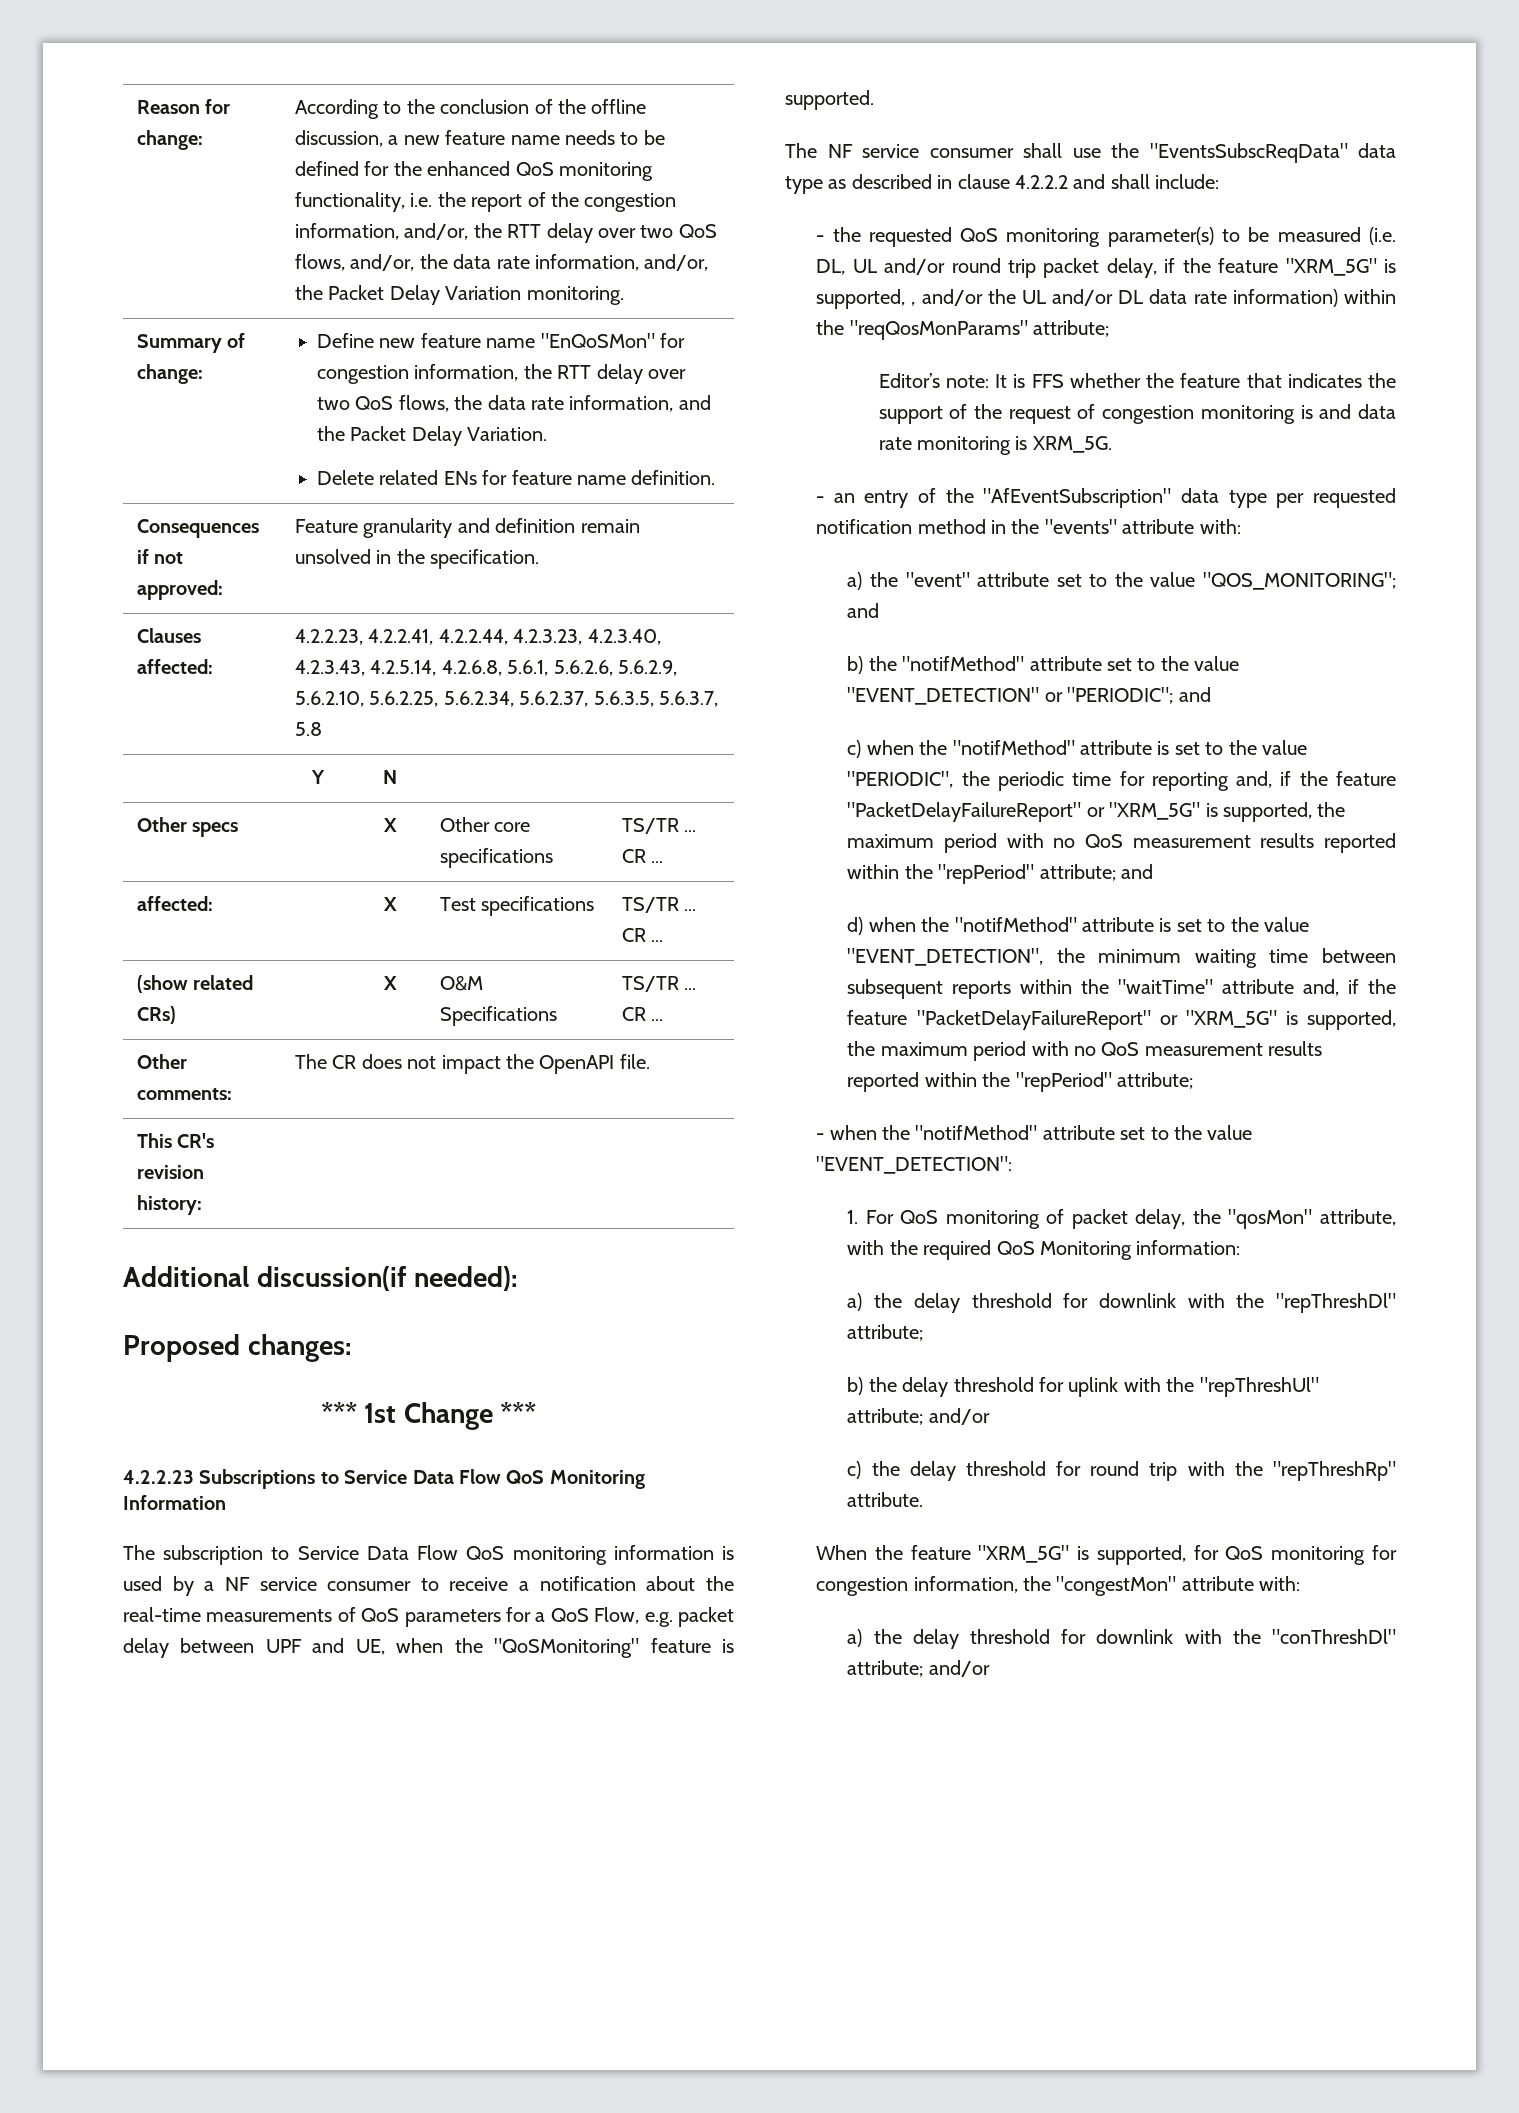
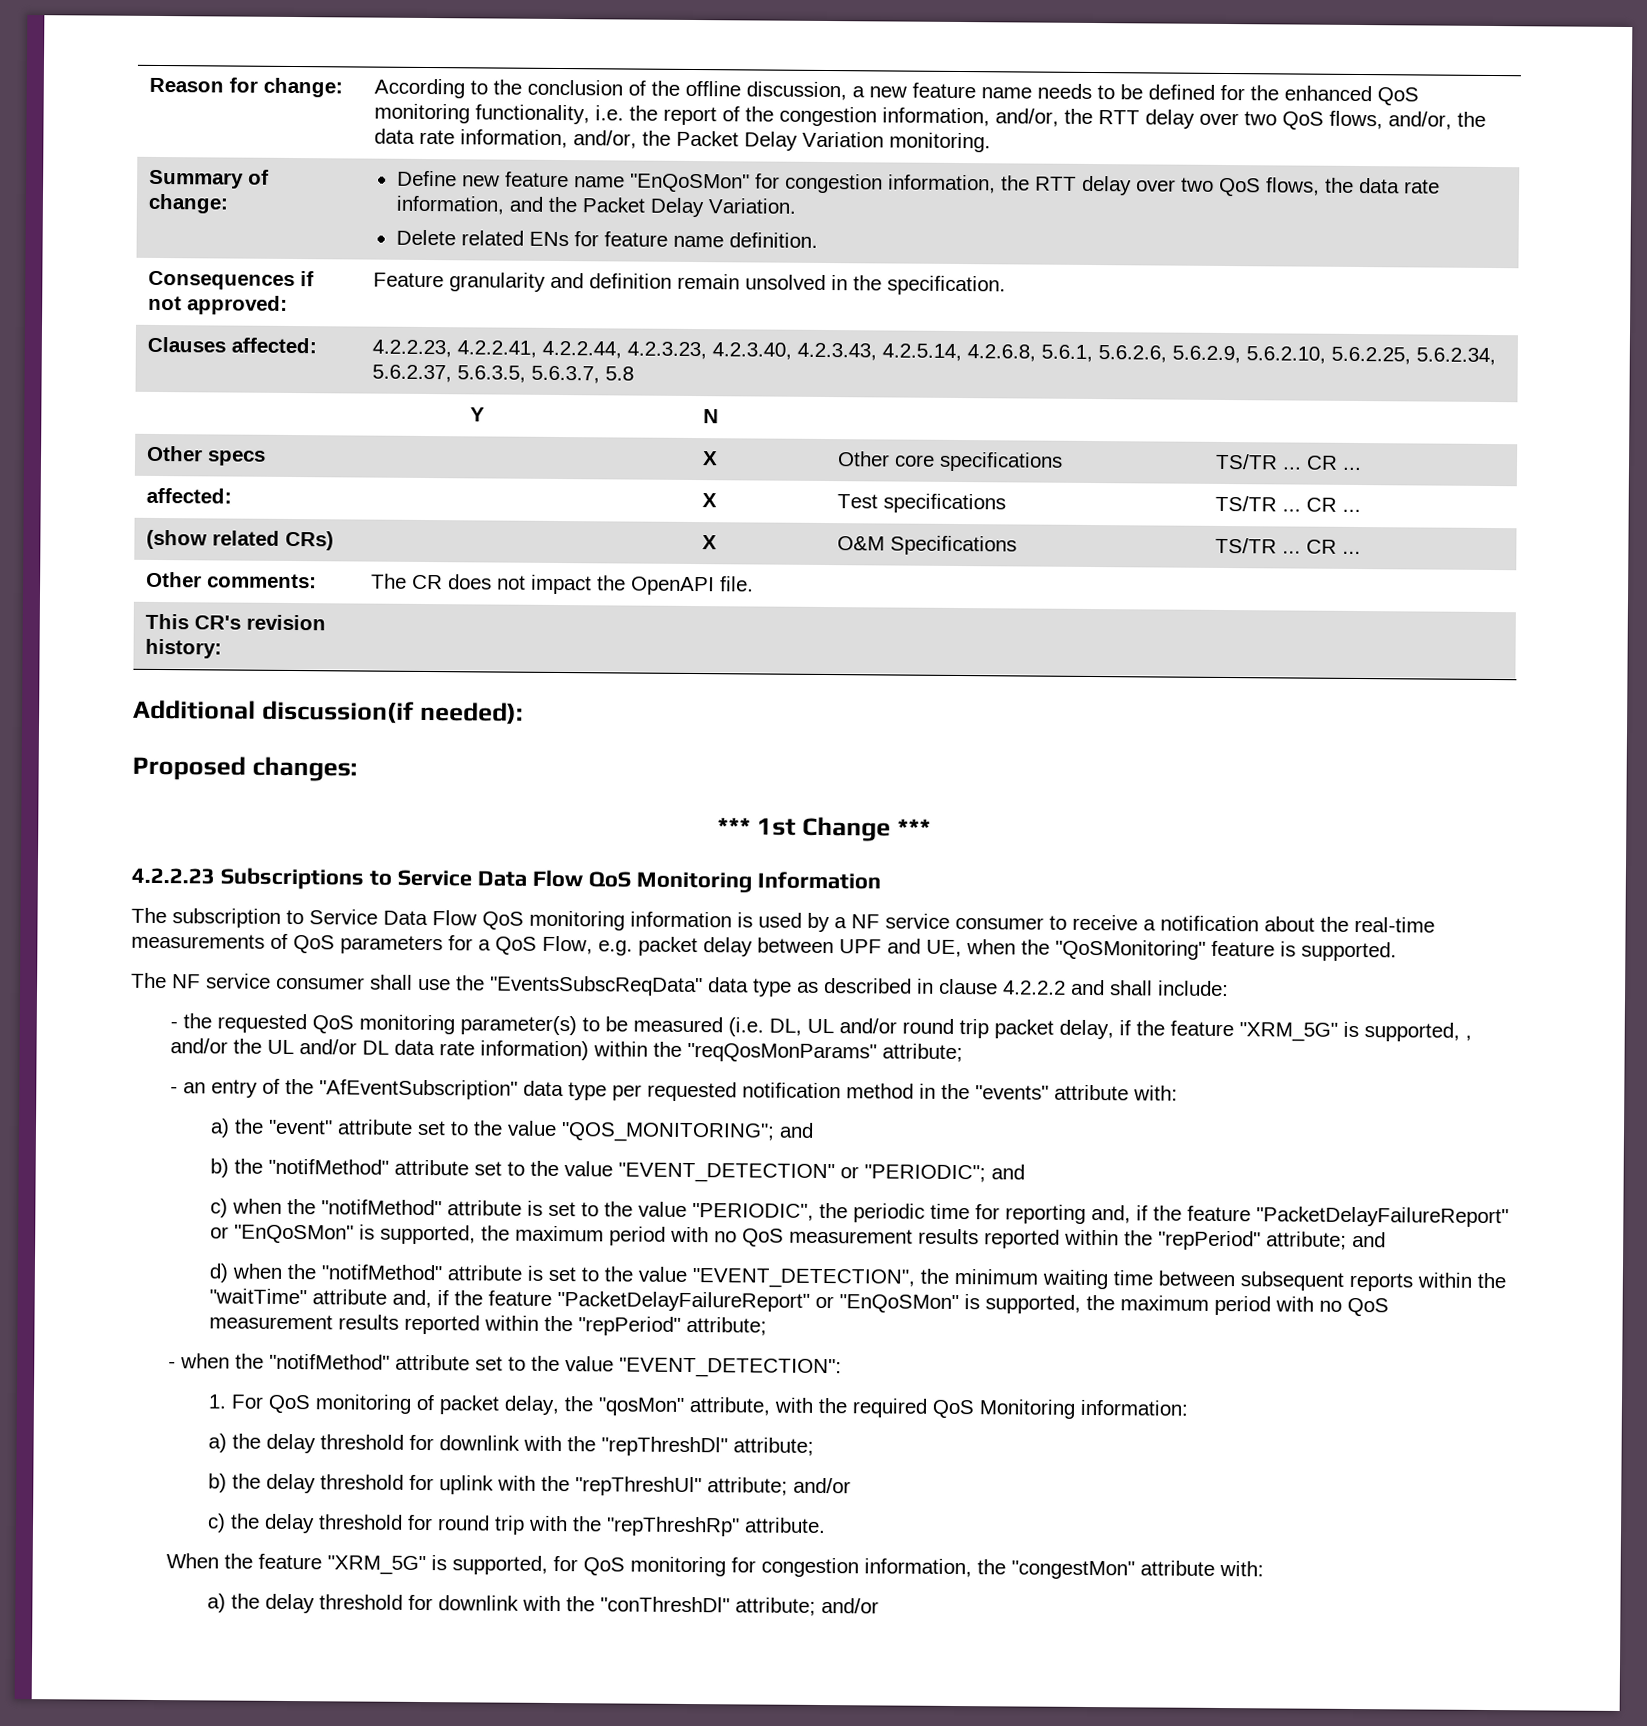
- Editor’s note: It is FFS whether the feature that indicates the support of the request of congestion monitoring is and data rate monitoring is XRM_5G.
- c) when the "notifMethod" attribute is set to the value "PERIODIC", the periodic time for reporting and, if the feature "PacketDelayFailureReport" or "XRM_5G" is supported, the maximum period with no QoS measurement results reported within the "repPeriod" attribute; and
+ c) when the "notifMethod" attribute is set to the value "PERIODIC", the periodic time for reporting and, if the feature "PacketDelayFailureReport" or "EnQoSMon" is supported, the maximum period with no QoS measurement results reported within the "repPeriod" attribute; and
- d) when the "notifMethod" attribute is set to the value "EVENT_DETECTION", the minimum waiting time between subsequent reports within the "waitTime" attribute and, if the feature "PacketDelayFailureReport" or "XRM_5G" is supported, the maximum period with no QoS measurement results reported within the "repPeriod" attribute;
+ d) when the "notifMethod" attribute is set to the value "EVENT_DETECTION", the minimum waiting time between subsequent reports within the "waitTime" attribute and, if the feature "PacketDelayFailureReport" or "EnQoSMon" is supported, the maximum period with no QoS measurement results reported within the "repPeriod" attribute;

